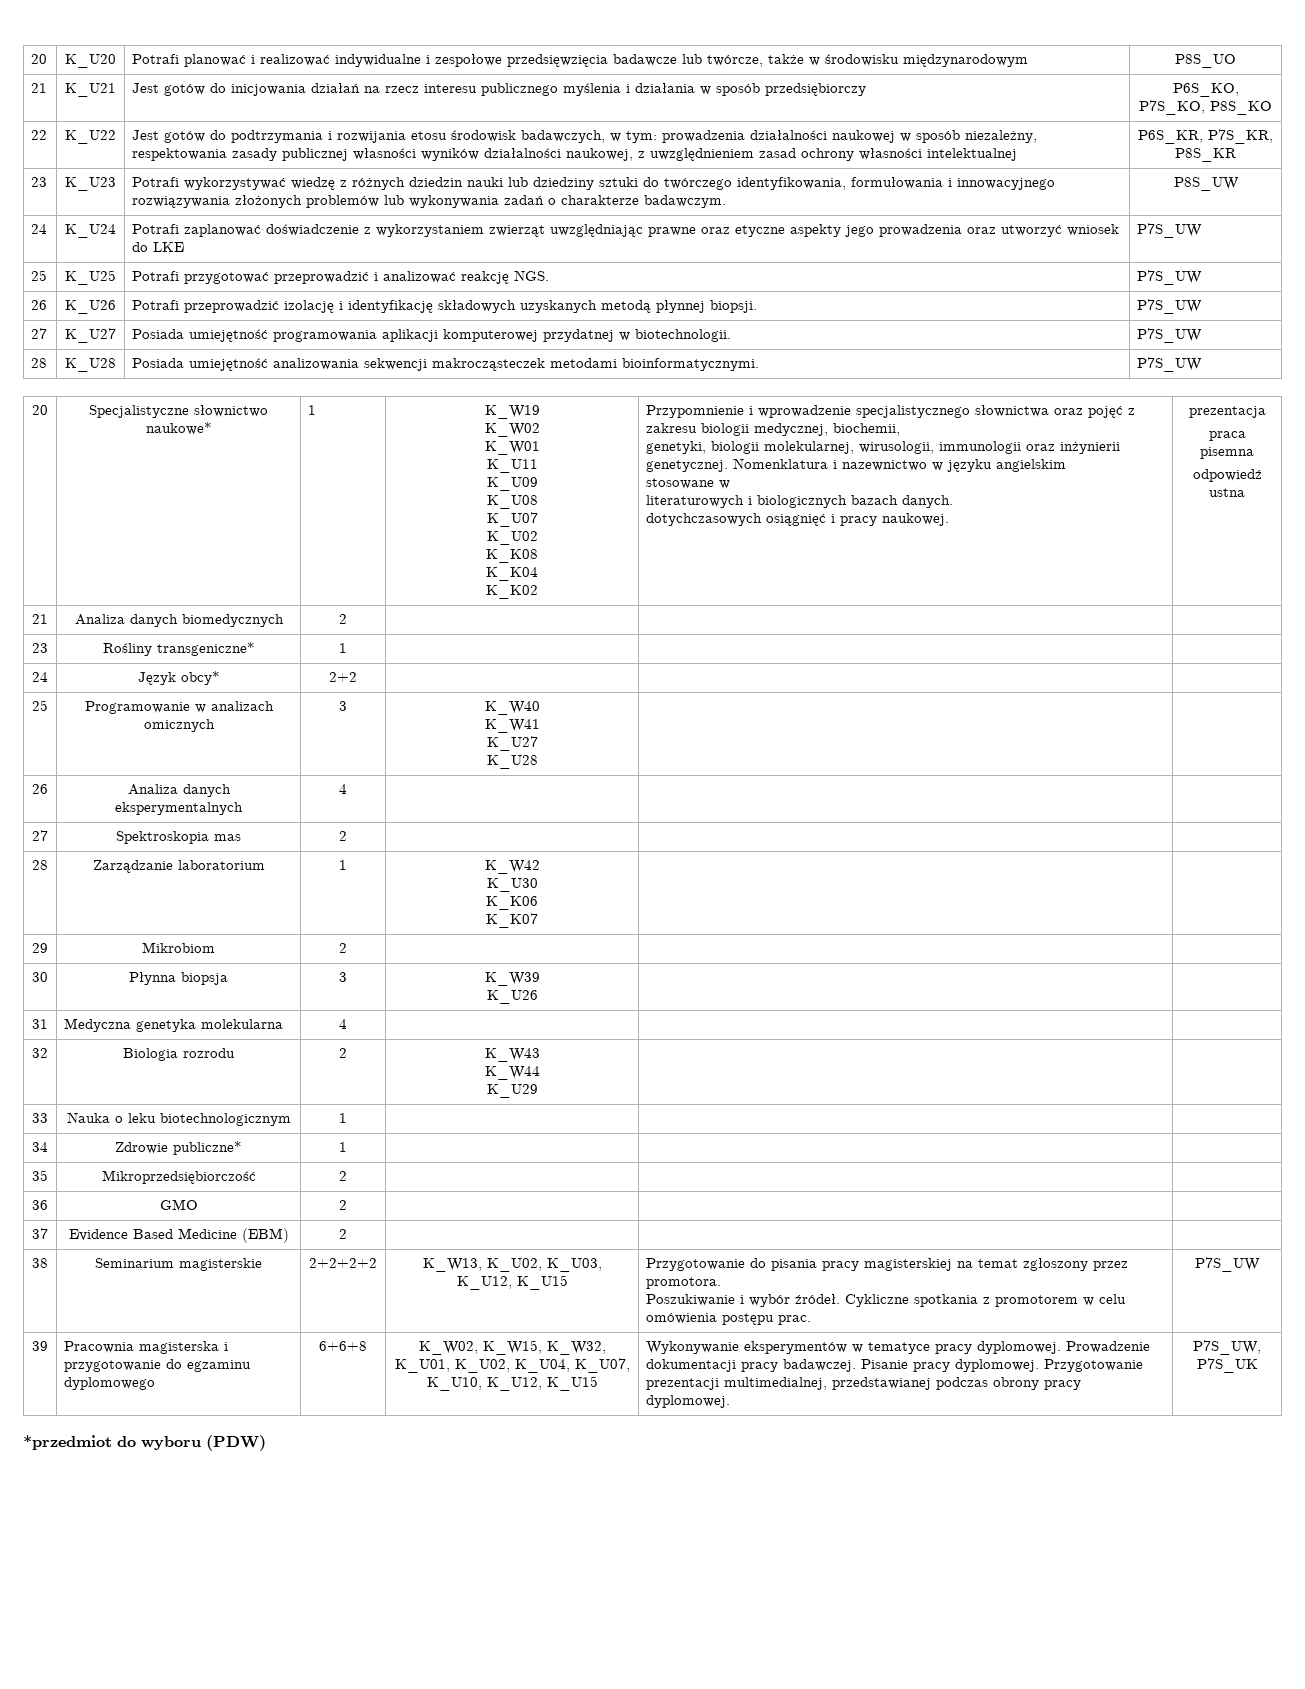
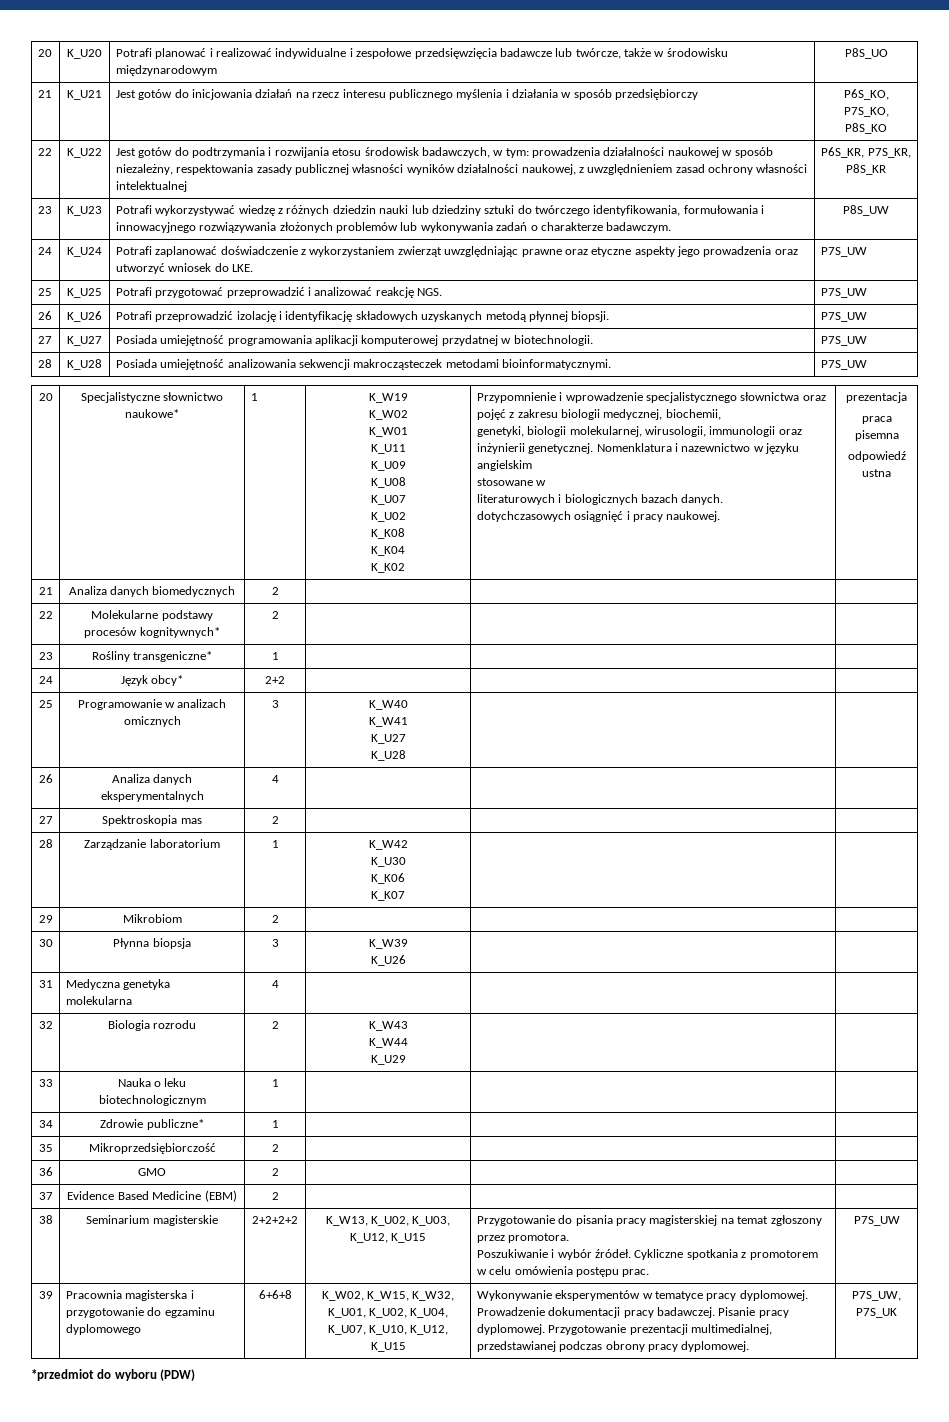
- 24 | K_U24 | Potrafi zaplanować doświadczenie z wykorzystaniem zwierząt uwzględniając prawne oraz etyczne aspekty jego prowadzenia oraz utworzyć wniosek do LKE | P7S_UW
+ 24 | K_U24 | Potrafi zaplanować doświadczenie z wykorzystaniem zwierząt uwzględniając prawne oraz etyczne aspekty jego prowadzenia oraz utworzyć wniosek do LKE. | P7S_UW
+ 22 | Molekularne podstawy procesów kognitywnych* | 2 | | |

